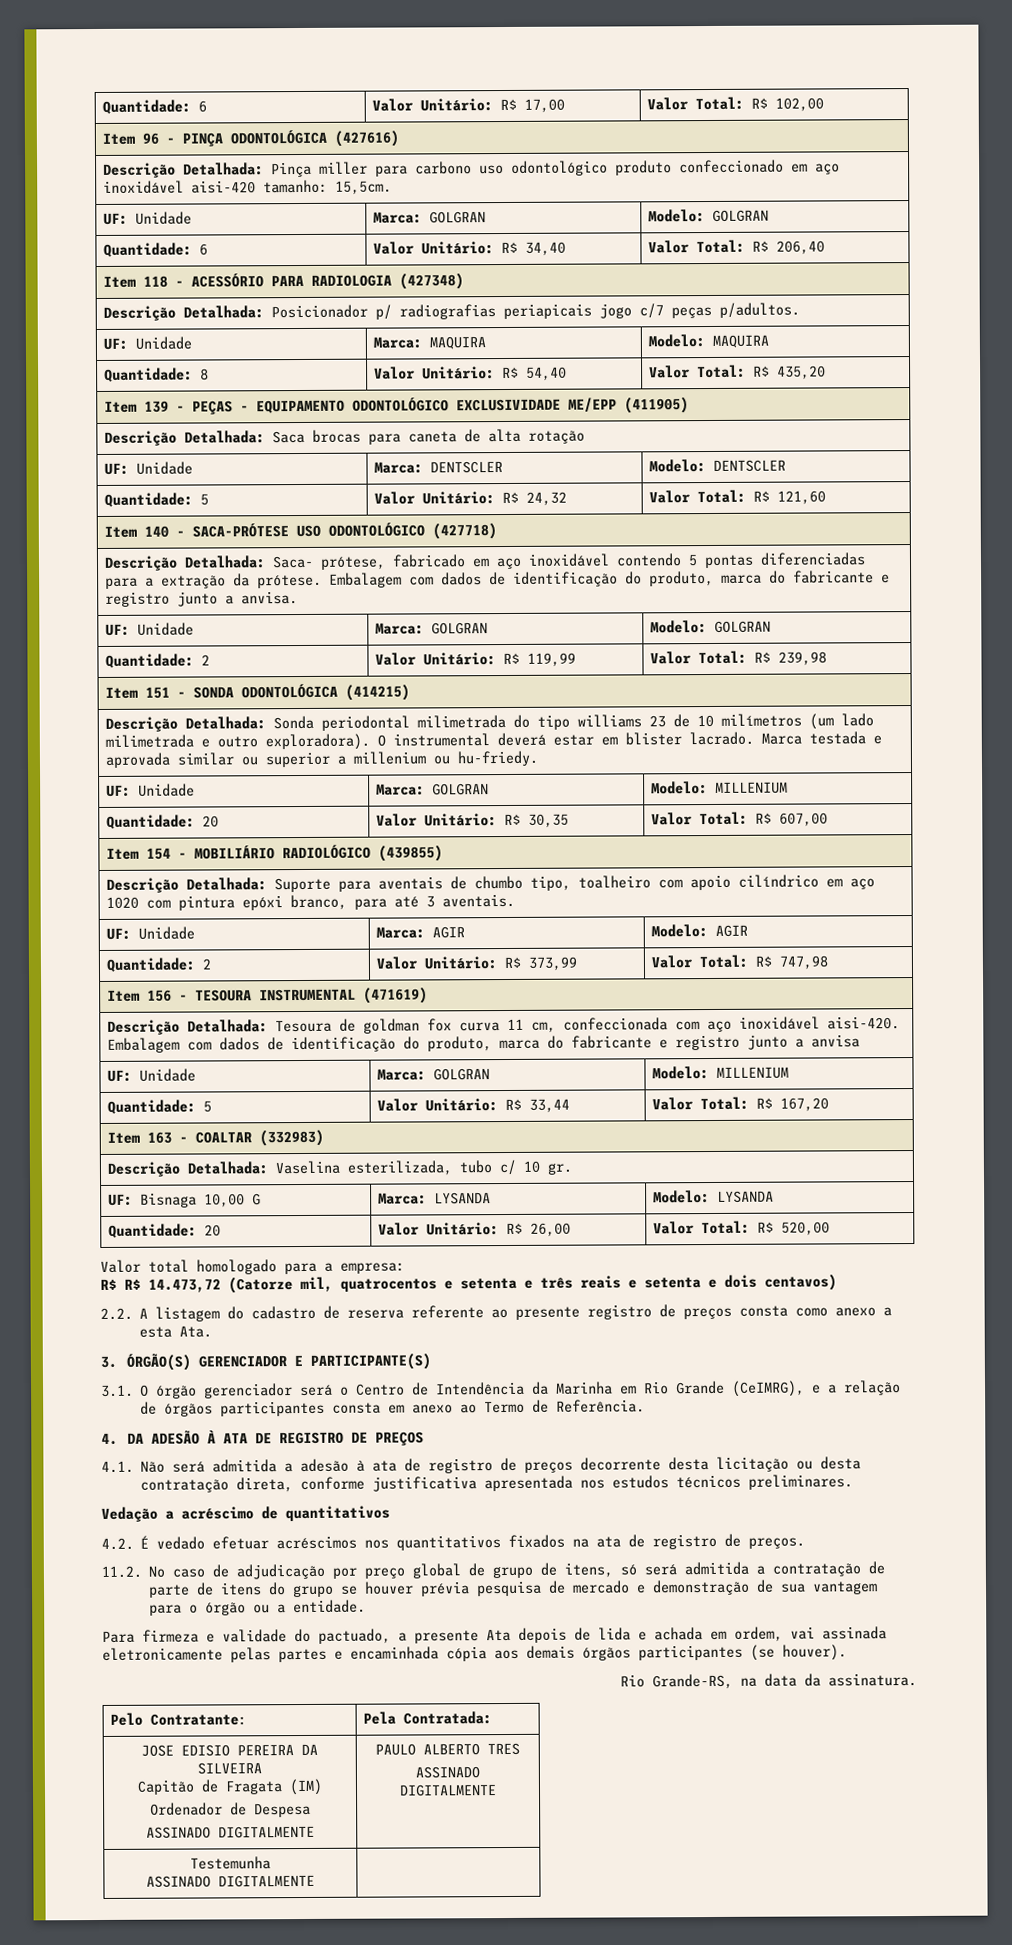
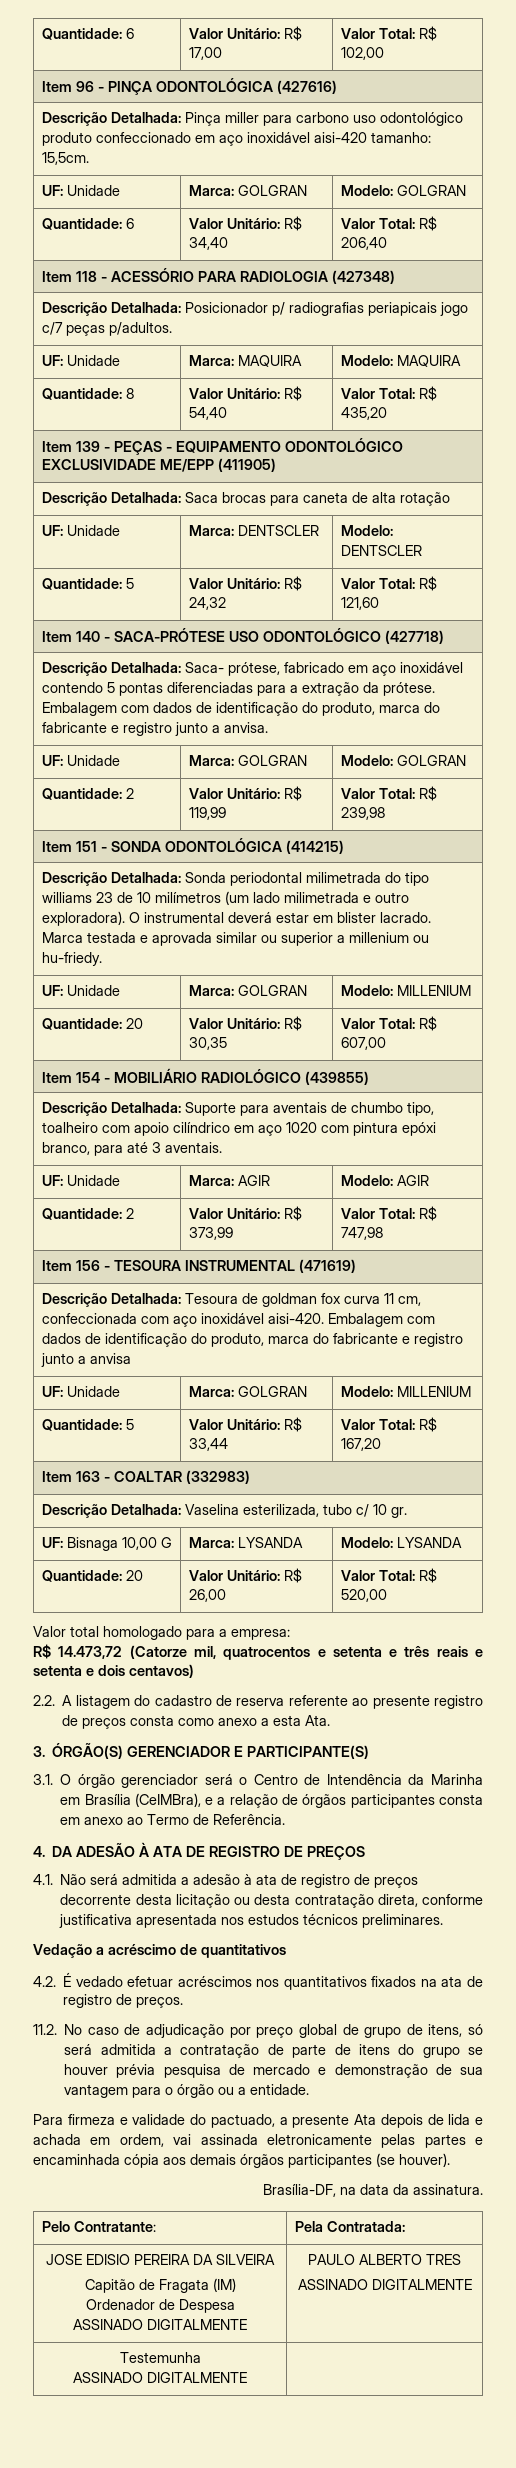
- R$ R$ 14.473,72 (Catorze mil, quatrocentos e setenta e três reais e setenta e dois centavos)
+ R$ 14.473,72 (Catorze mil, quatrocentos e setenta e três reais e setenta e dois centavos)
- 3.1. O órgão gerenciador será o Centro de Intendência da Marinha em Rio Grande (CeIMRG), e a relação de órgãos participantes consta em anexo ao Termo de Referência.
+ 3.1. O órgão gerenciador será o Centro de Intendência da Marinha em Brasília (CeIMBra), e a relação de órgãos participantes consta em anexo ao Termo de Referência.
- Rio Grande-RS, na data da assinatura.
+ Brasília-DF, na data da assinatura.

